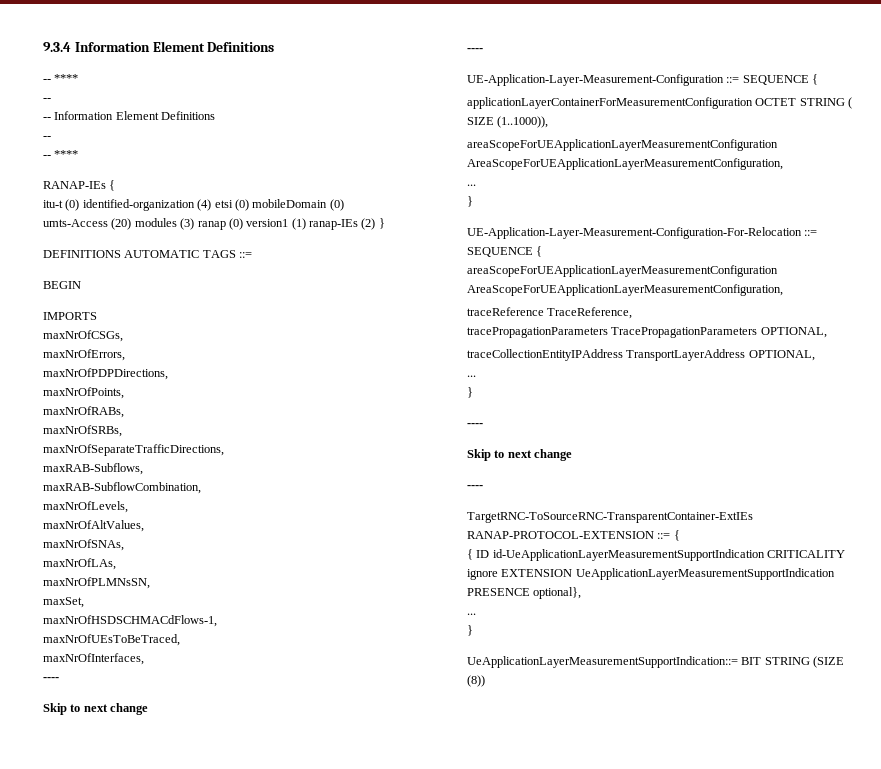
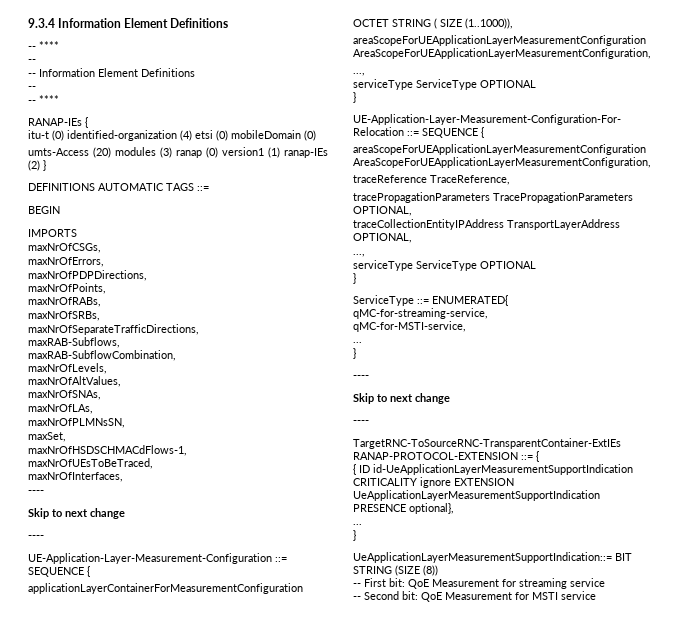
  applicationLayerContainerForMeasurementConfiguration OCTET STRING ( SIZE (1..1000)),
  areaScopeForUEApplicationLayerMeasurementConfiguration AreaScopeForUEApplicationLayerMeasurementConfiguration,
- ...
+ ...,
+ serviceType ServiceType OPTIONAL
  traceCollectionEntityIPAddress TransportLayerAddress OPTIONAL,
+ ...,
+ serviceType ServiceType OPTIONAL
+ }
+ ServiceType ::= ENUMERATED{
+ qMC-for-streaming-service,
+ qMC-for-MSTI-service,
+ -- First bit: QoE Measurement for streaming service
+ -- Second bit: QoE Measurement for MSTI service

